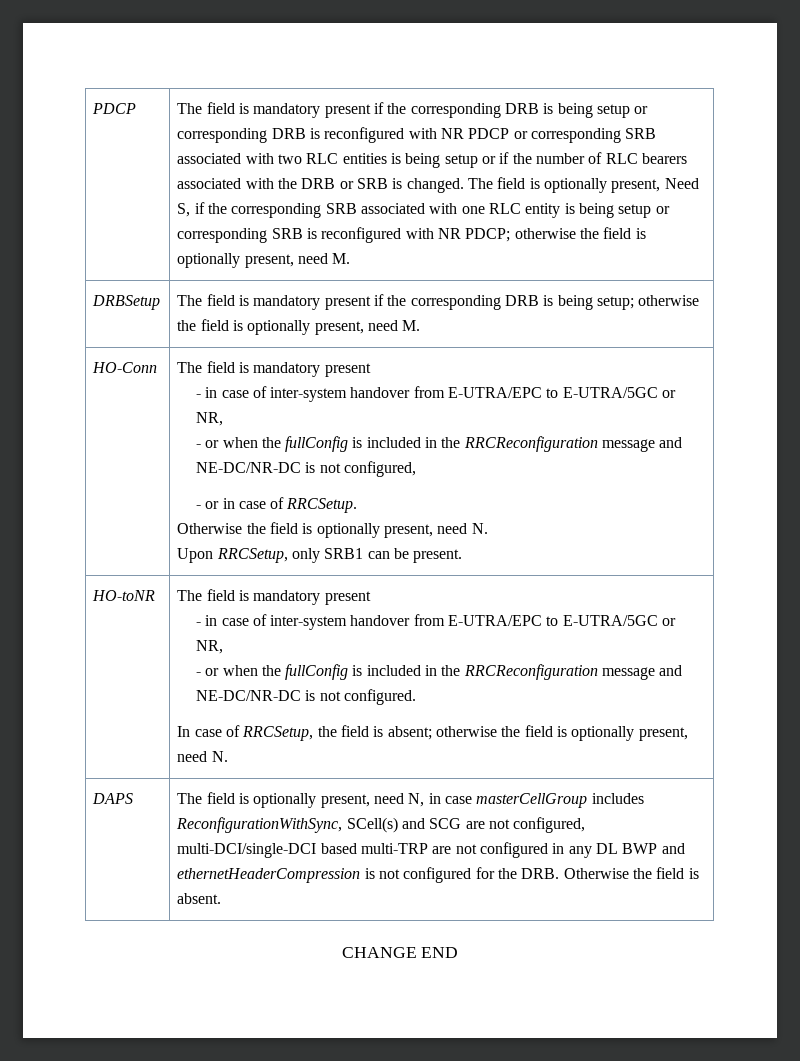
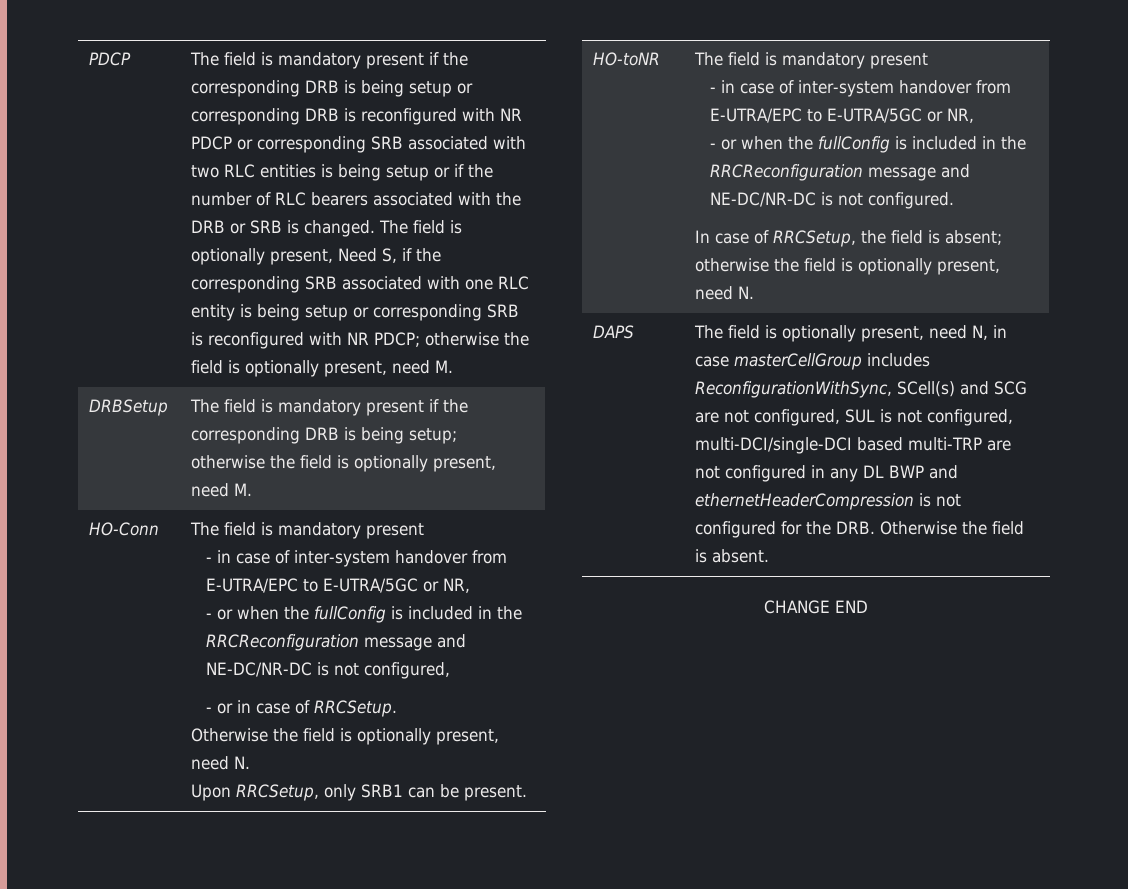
- The field is optionally present, need N, in case masterCellGroup includes ReconfigurationWithSync, SCell(s) and SCG are not configured, multi-DCI/single-DCI based multi-TRP are not configured in any DL BWP and ethernetHeaderCompression is not configured for the DRB. Otherwise the field is absent.
+ The field is optionally present, need N, in case masterCellGroup includes ReconfigurationWithSync, SCell(s) and SCG are not configured, SUL is not configured, multi-DCI/single-DCI based multi-TRP are not configured in any DL BWP and ethernetHeaderCompression is not configured for the DRB. Otherwise the field is absent.

